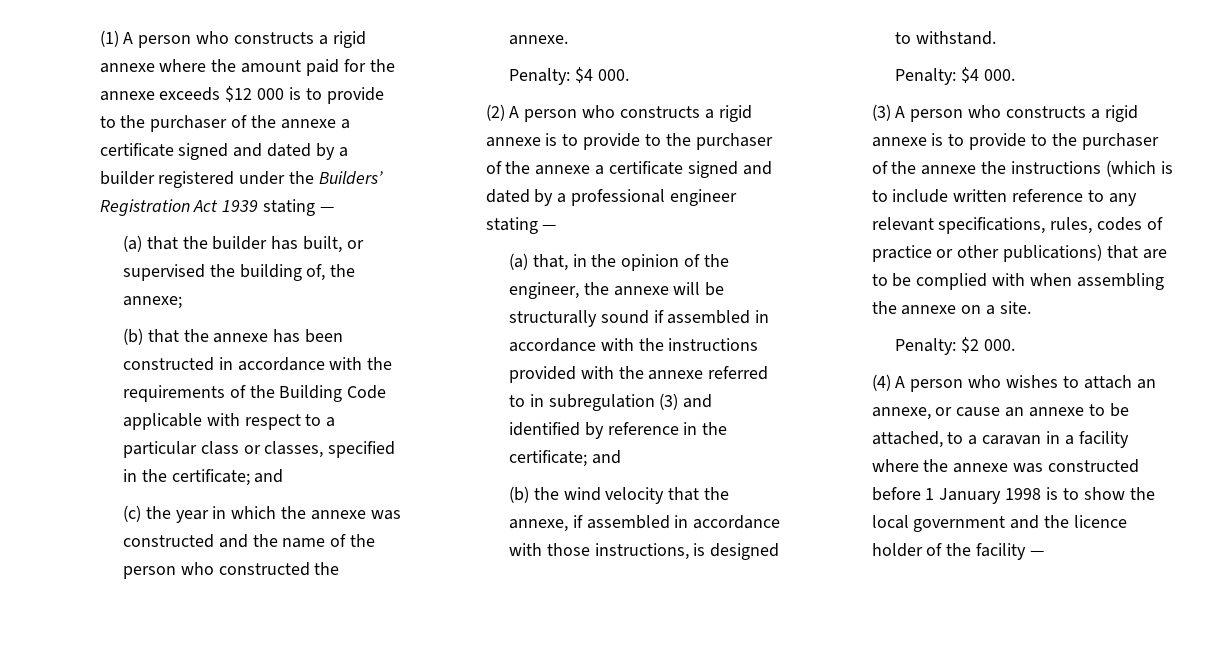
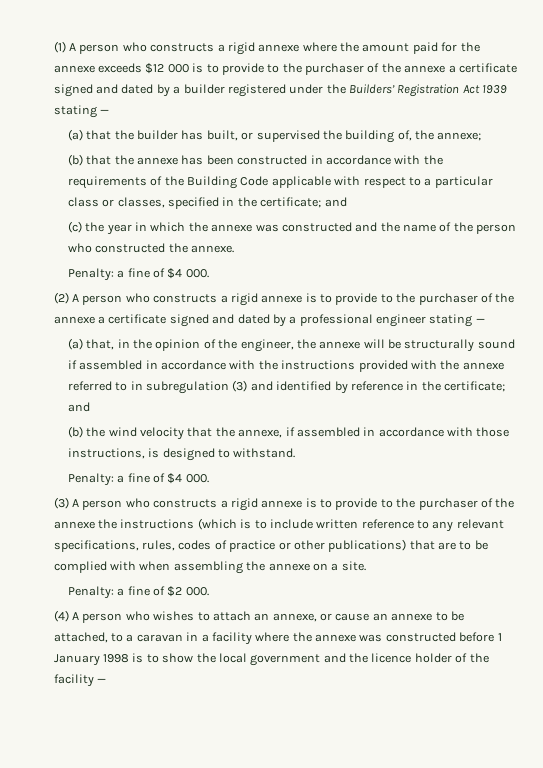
  (c) the year in which the annexe was constructed and the name of the person who constructed the annexe.
- Penalty: $4 000.
+ Penalty: a fine of $4 000.
  (b) the wind velocity that the annexe, if assembled in accordance with those instructions, is designed to withstand.
- Penalty: $4 000.
+ Penalty: a fine of $4 000.
- Penalty: $2 000.
+ Penalty: a fine of $2 000.

